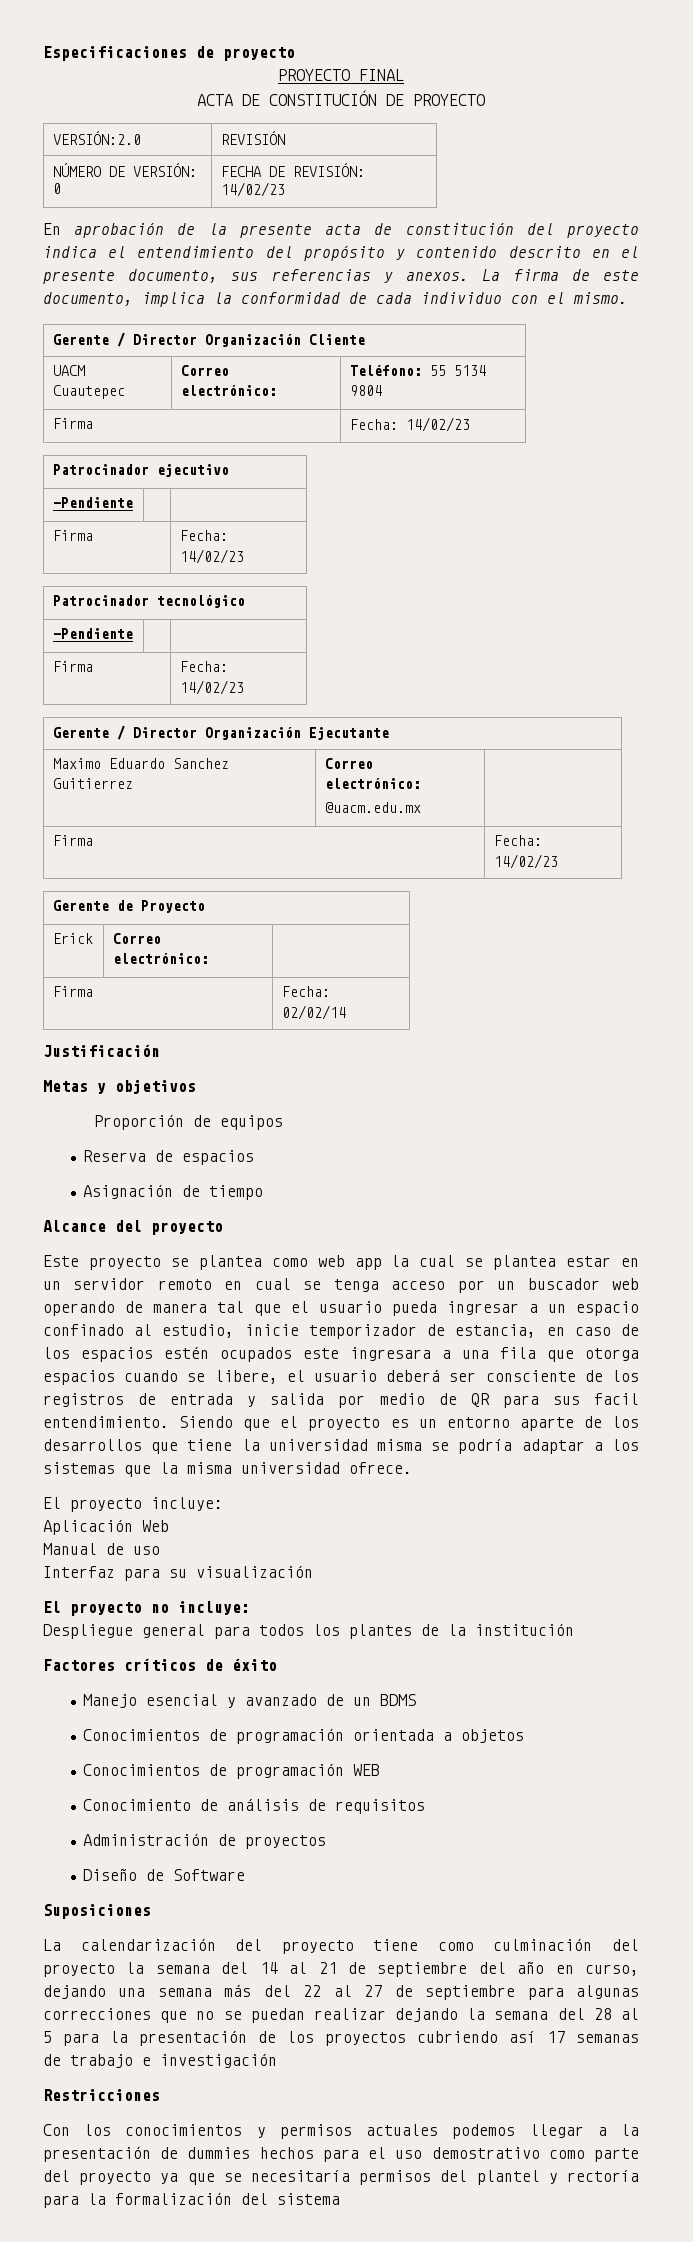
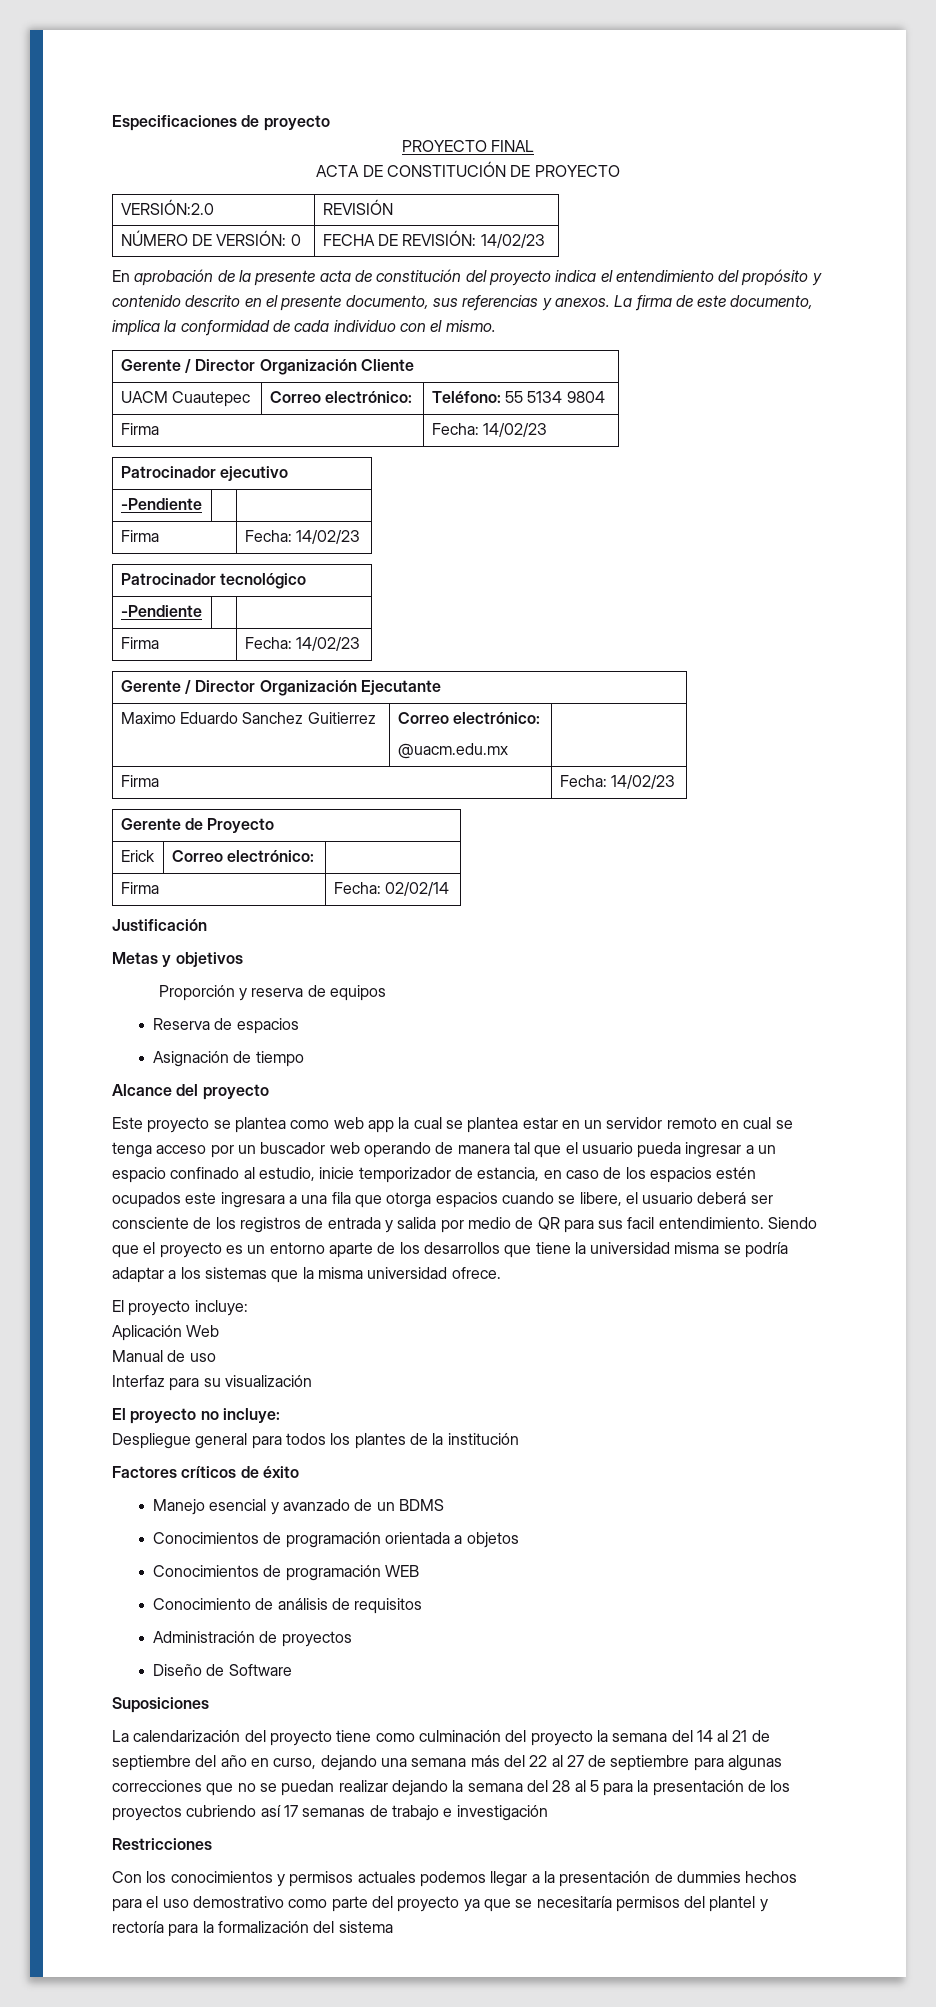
- Proporción de equipos
+ Proporción y reserva de equipos

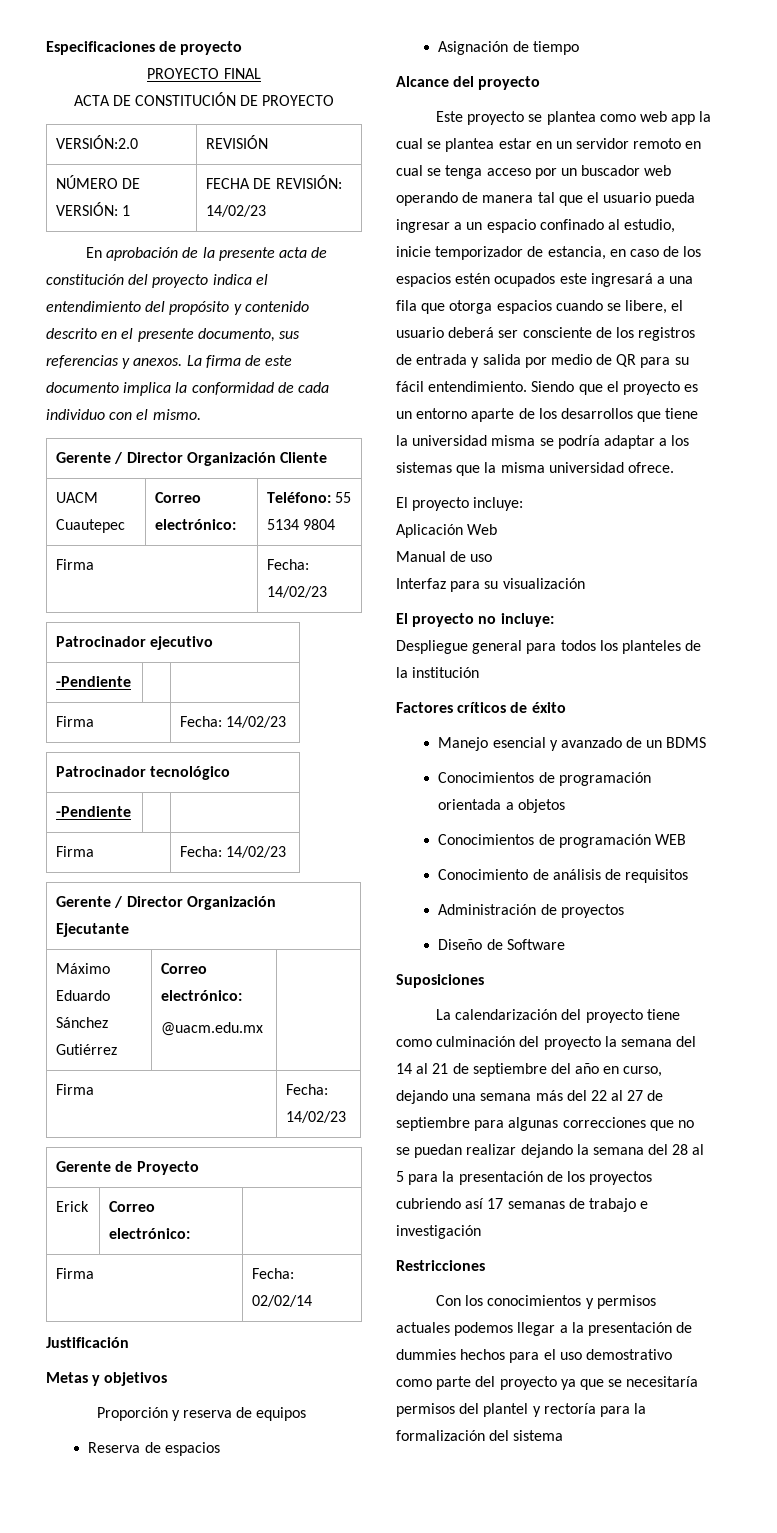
- NÚMERO DE VERSIÓN: 0 | FECHA DE REVISIÓN: 14/02/23
+ NÚMERO DE VERSIÓN: 1 | FECHA DE REVISIÓN: 14/02/23
- La firma de este documento, implica la conformidad de cada individuo con el mismo.
+ La firma de este documento implica la conformidad de cada individuo con el mismo.
- Maximo Eduardo Sanchez Guitierrez | Correo electrónico:
+ Máximo Eduardo Sánchez Gutiérrez | Correo electrónico:
- Este proyecto se plantea como web app la cual se plantea estar en un servidor remoto en cual se tenga acceso por un buscador web operando de manera tal que el usuario pueda ingresar a un espacio confinado al estudio, inicie temporizador de estancia, en caso de los espacios estén ocupados este ingresara a una fila que otorga espacios cuando se libere, el usuario deberá ser consciente de los registros de entrada y salida por medio de QR para sus facil entendimiento.
+ Este proyecto se plantea como web app la cual se plantea estar en un servidor remoto en cual se tenga acceso por un buscador web operando de manera tal que el usuario pueda ingresar a un espacio confinado al estudio, inicie temporizador de estancia, en caso de los espacios estén ocupados este ingresará a una fila que otorga espacios cuando se libere, el usuario deberá ser consciente de los registros de entrada y salida por medio de QR para su fácil entendimiento.
- Despliegue general para todos los plantes de la institución
+ Despliegue general para todos los planteles de la institución

